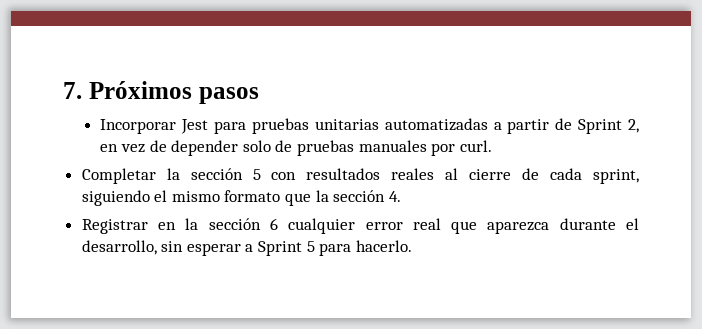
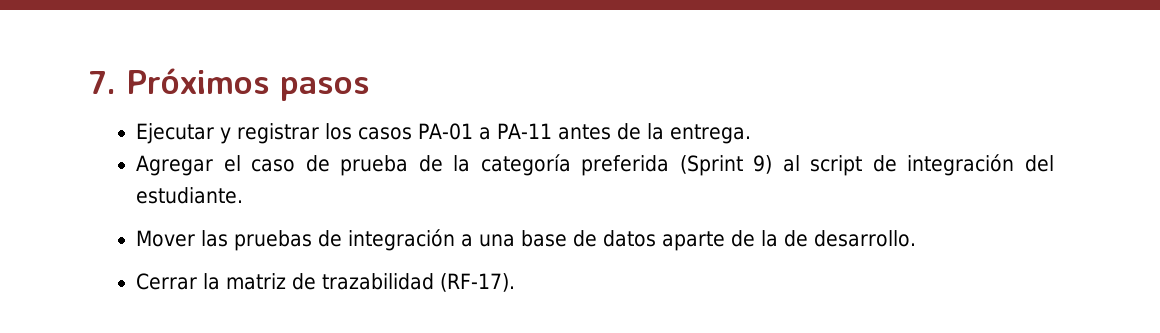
- Incorporar Jest para pruebas unitarias automatizadas a partir de Sprint 2, en vez de depender solo de pruebas manuales por curl.
- Completar la sección 5 con resultados reales al cierre de cada sprint, siguiendo el mismo formato que la sección 4.
- Registrar en la sección 6 cualquier error real que aparezca durante el desarrollo, sin esperar a Sprint 5 para hacerlo.
+ Ejecutar y registrar los casos PA-01 a PA-11 antes de la entrega.
+ Agregar el caso de prueba de la categoría preferida (Sprint 9) al script de integración del estudiante.
+ Mover las pruebas de integración a una base de datos aparte de la de desarrollo.
+ Cerrar la matriz de trazabilidad (RF-17).

